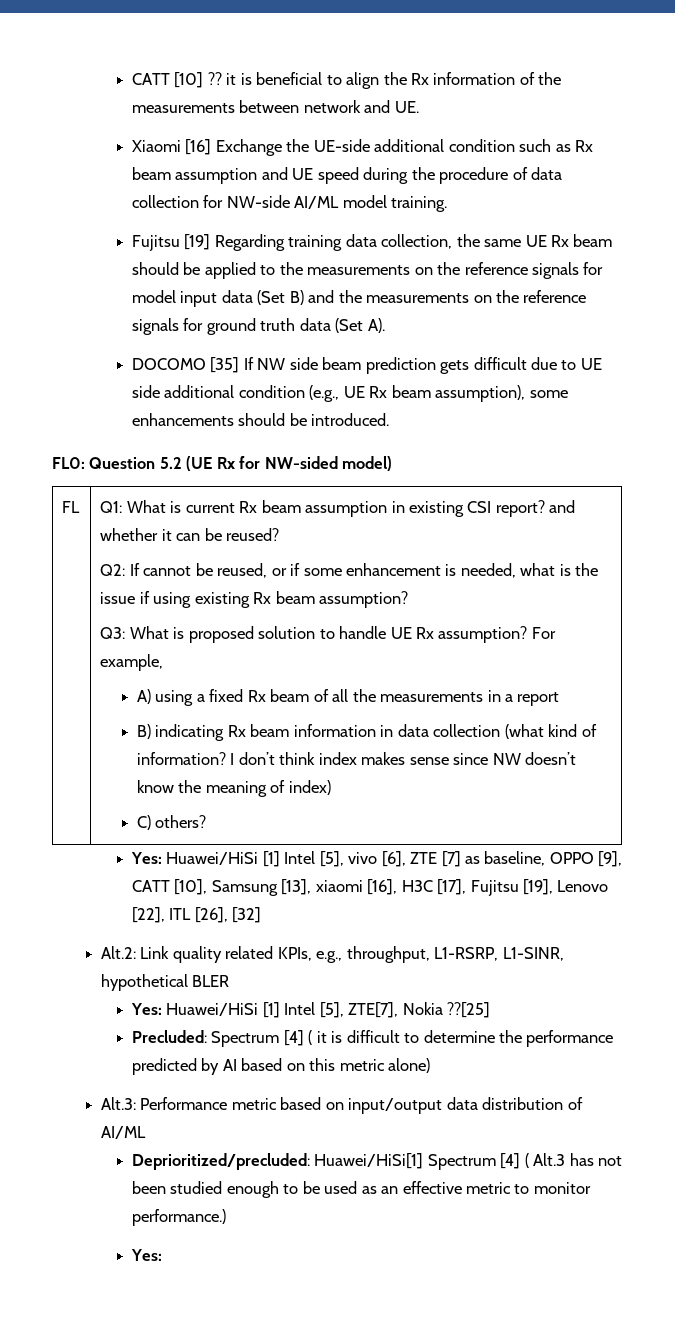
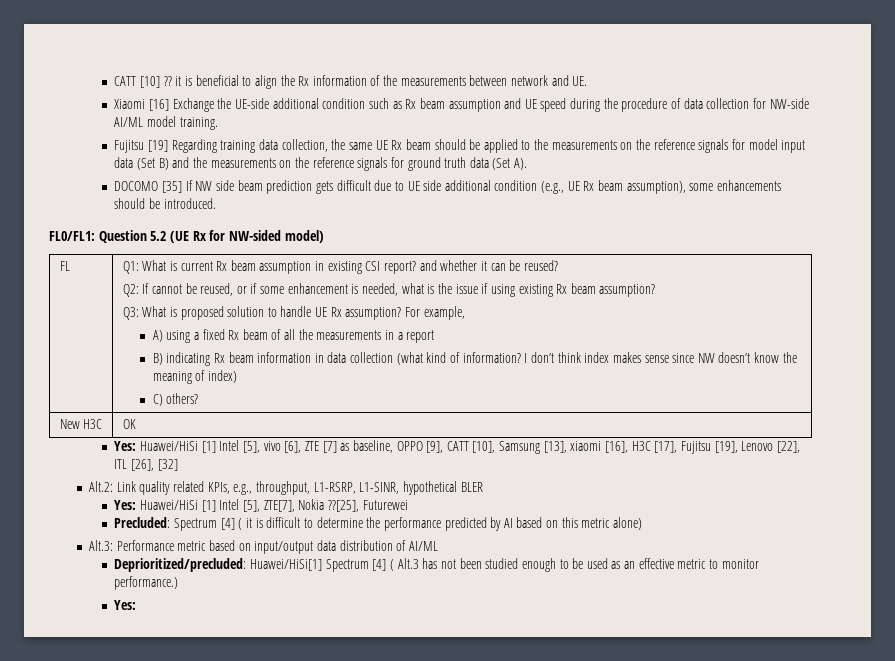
- FL0: Question 5.2 (UE Rx for NW-sided model)
+ FL0/FL1: Question 5.2 (UE Rx for NW-sided model)
+ New H3C | OK
- Yes: Huawei/HiSi [1] Intel [5], ZTE[7], Nokia ??[25]
+ Yes: Huawei/HiSi [1] Intel [5], ZTE[7], Nokia ??[25], Futurewei

